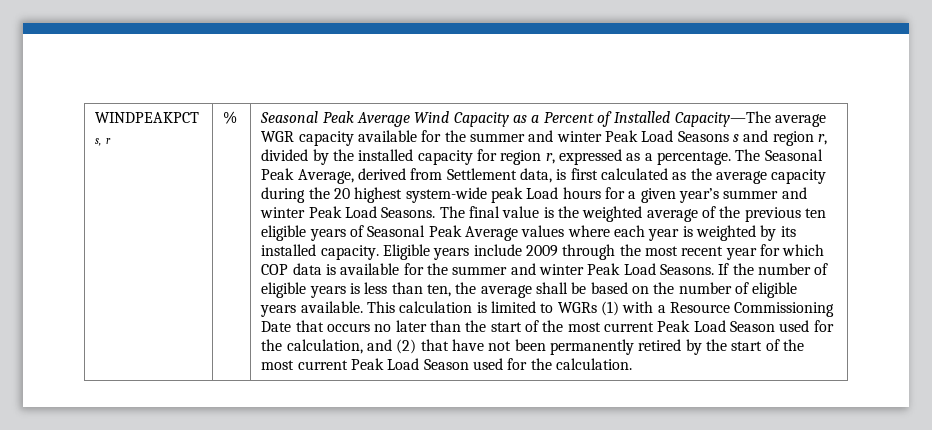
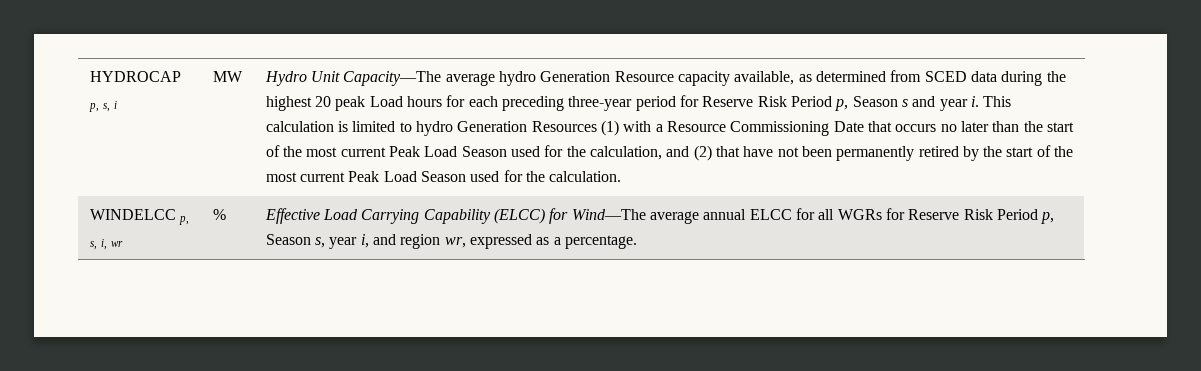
- WINDPEAKPCT s, r | % | Seasonal Peak Average Wind Capacity as a Percent of Installed Capacity—The average WGR capacity available for the summer and winter Peak Load Seasons s and region r, divided by the installed capacity for region r, expressed as a percentage. The Seasonal Peak Average, derived from Settlement data, is first calculated as the average capacity during the 20 highest system-wide peak Load hours for a given year’s summer and winter Peak Load Seasons. The final value is the weighted average of the previous ten eligible years of Seasonal Peak Average values where each year is weighted by its installed capacity. Eligible years include 2009 through the most recent year for which COP data is available for the summer and winter Peak Load Seasons. If the number of eligible years is less than ten, the average shall be based on the number of eligible years available.
+ HYDROCAP p, s, i | MW | Hydro Unit Capacity—The average hydro Generation Resource capacity available, as determined from SCED data during the highest 20 peak Load hours for each preceding three-year period for Reserve Risk Period p, Season s and year i.
- This calculation is limited to WGRs (1) with a Resource Commissioning Date that occurs no later than the start of the most current Peak Load Season used for the calculation, and (2) that have not been permanently retired by the start of the most current Peak Load Season used for the calculation.
+ This calculation is limited to hydro Generation Resources (1) with a Resource Commissioning Date that occurs no later than the start of the most current Peak Load Season used for the calculation, and (2) that have not been permanently retired by the start of the most current Peak Load Season used for the calculation.
+ WINDELCC p, s, i, wr | % | Effective Load Carrying Capability (ELCC) for Wind—The average annual ELCC for all WGRs for Reserve Risk Period p, Season s, year i, and region wr, expressed as a percentage.

